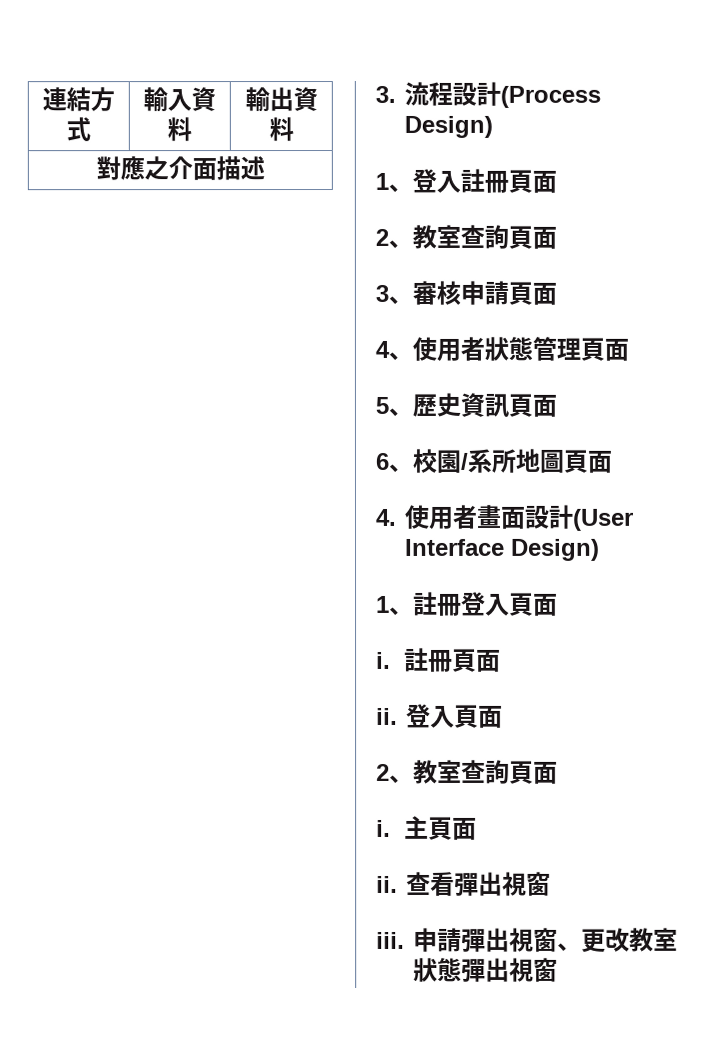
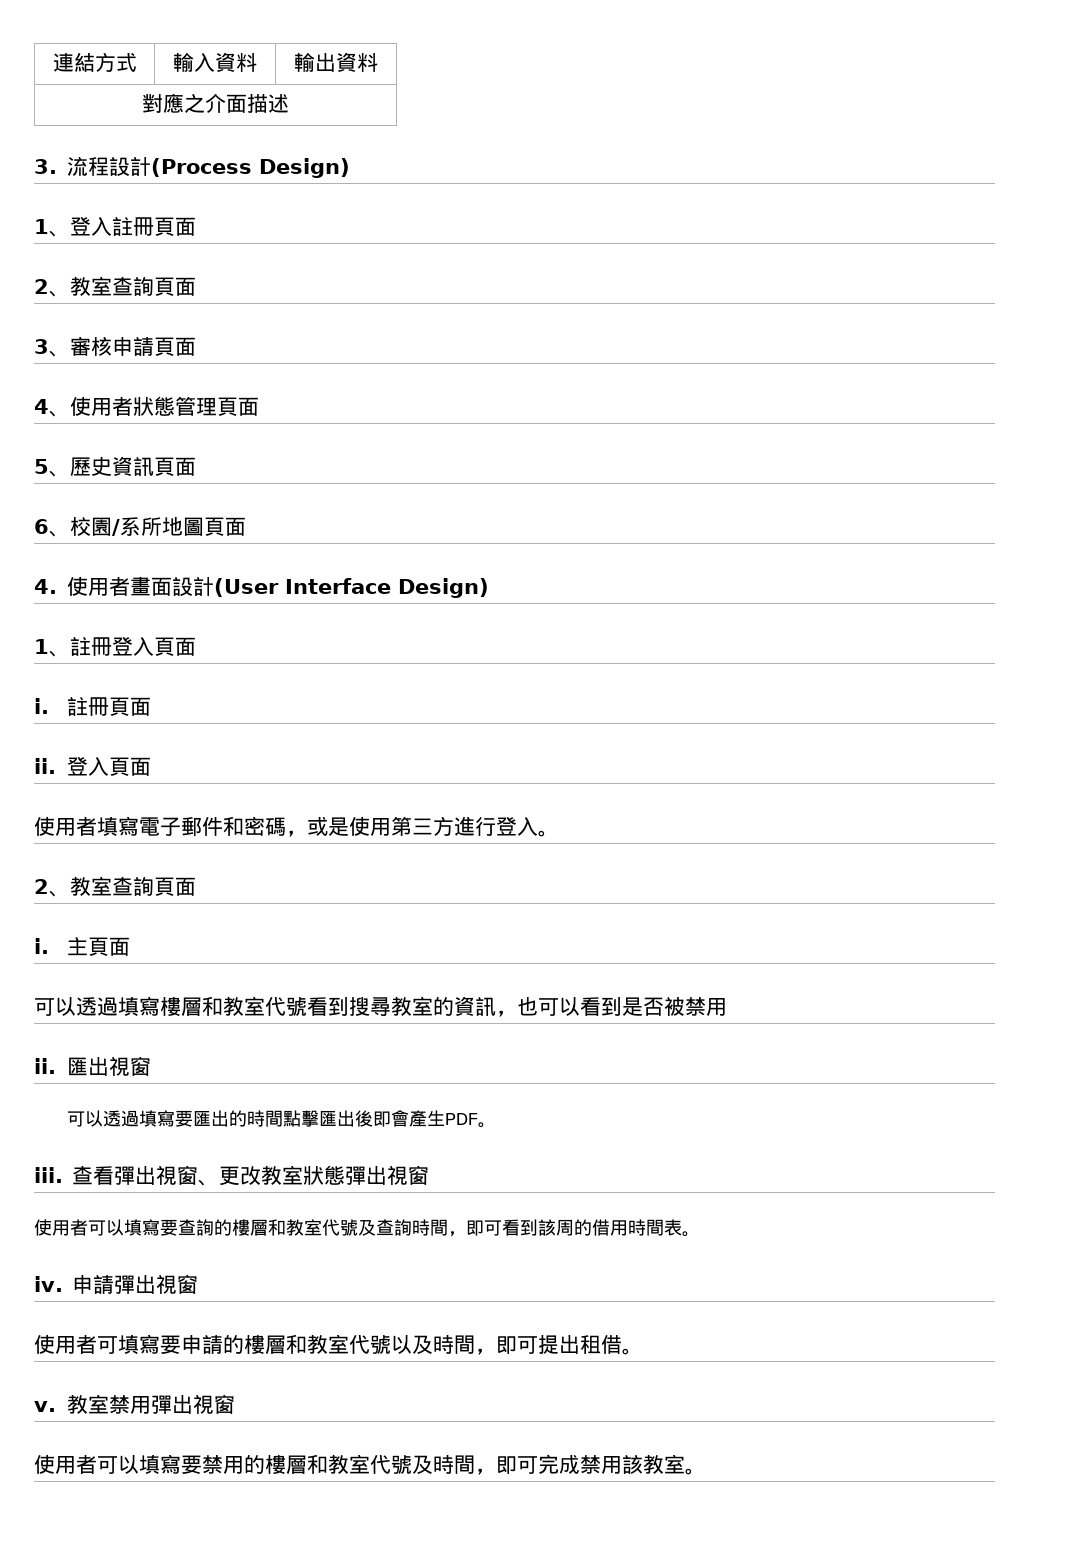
+ 使用者填寫電子郵件和密碼，或是使用第三方進行登入。
- ii.查看彈出視窗
+ 可以透過填寫樓層和教室代號看到搜尋教室的資訊，也可以看到是否被禁用
+ ii.匯出視窗
+ 可以透過填寫要匯出的時間點擊匯出後即會產生PDF。
- 申請彈出視窗、更改教室狀態彈出視窗
+ 查看彈出視窗、更改教室狀態彈出視窗
+ 使用者可以填寫要查詢的樓層和教室代號及查詢時間，即可看到該周的借用時間表。
+ iv.申請彈出視窗
+ 使用者可填寫要申請的樓層和教室代號以及時間，即可提出租借。
+ v.教室禁用彈出視窗
+ 使用者可以填寫要禁用的樓層和教室代號及時間，即可完成禁用該教室。

